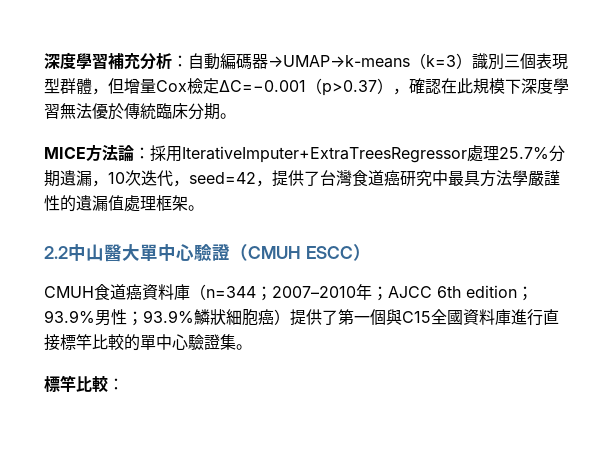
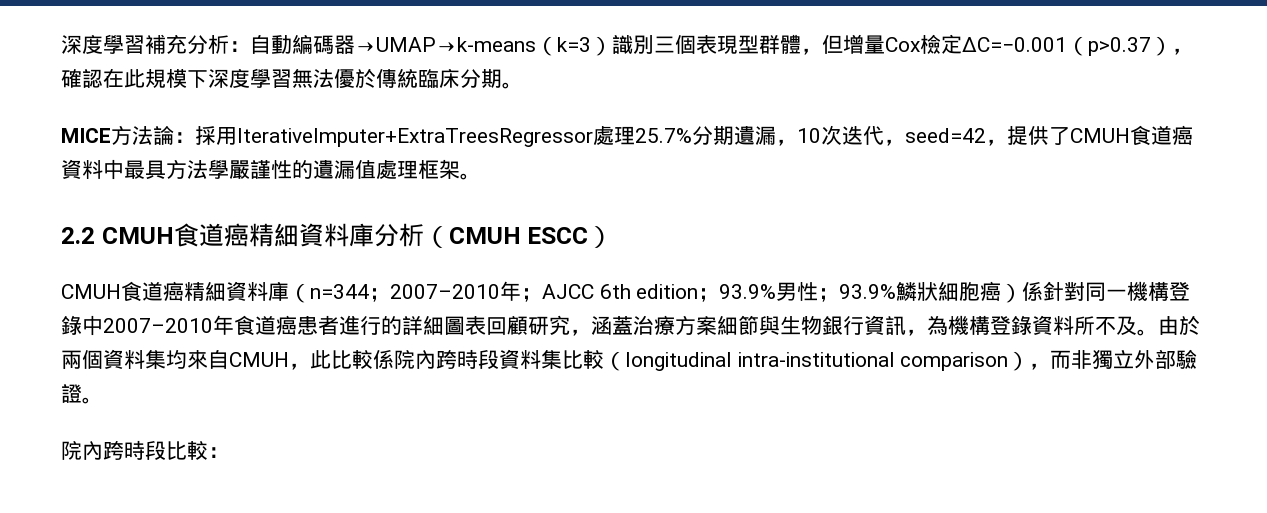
- MICE方法論：採用IterativeImputer+ExtraTreesRegressor處理25.7%分期遺漏，10次迭代，seed=42，提供了台灣食道癌研究中最具方法學嚴謹性的遺漏值處理框架。
+ MICE方法論：採用IterativeImputer+ExtraTreesRegressor處理25.7%分期遺漏，10次迭代，seed=42，提供了CMUH食道癌資料中最具方法學嚴謹性的遺漏值處理框架。
- 2.2中山醫大單中心驗證（CMUH ESCC）
+ 2.2 CMUH食道癌精細資料庫分析（CMUH ESCC）
- CMUH食道癌資料庫（n=344；2007–2010年；AJCC 6th edition；93.9%男性；93.9%鱗狀細胞癌）提供了第一個與C15全國資料庫進行直接標竿比較的單中心驗證集。
- 標竿比較：
+ CMUH食道癌精細資料庫（n=344；2007–2010年；AJCC 6th edition；93.9%男性；93.9%鱗狀細胞癌）係針對同一機構登錄中2007–2010年食道癌患者進行的詳細圖表回顧研究，涵蓋治療方案細節與生物銀行資訊，為機構登錄資料所不及。由於兩個資料集均來自CMUH，此比較係院內跨時段資料集比較（longitudinal intra-institutional comparison），而非獨立外部驗證。
+ 院內跨時段比較：

